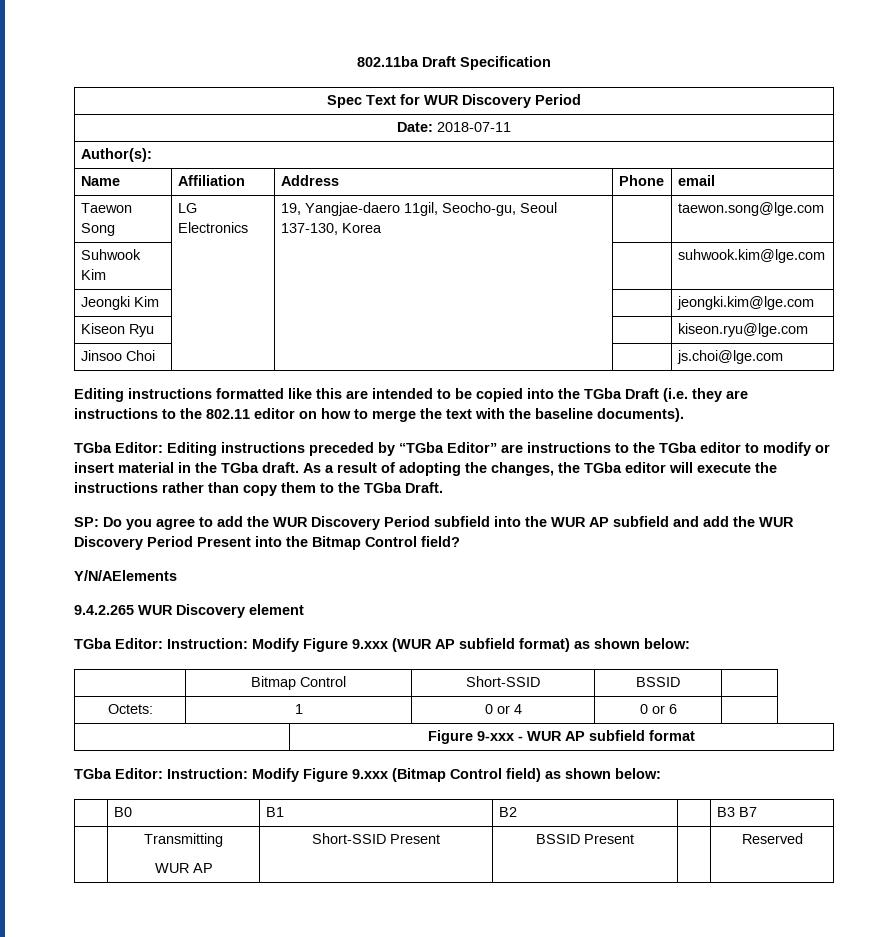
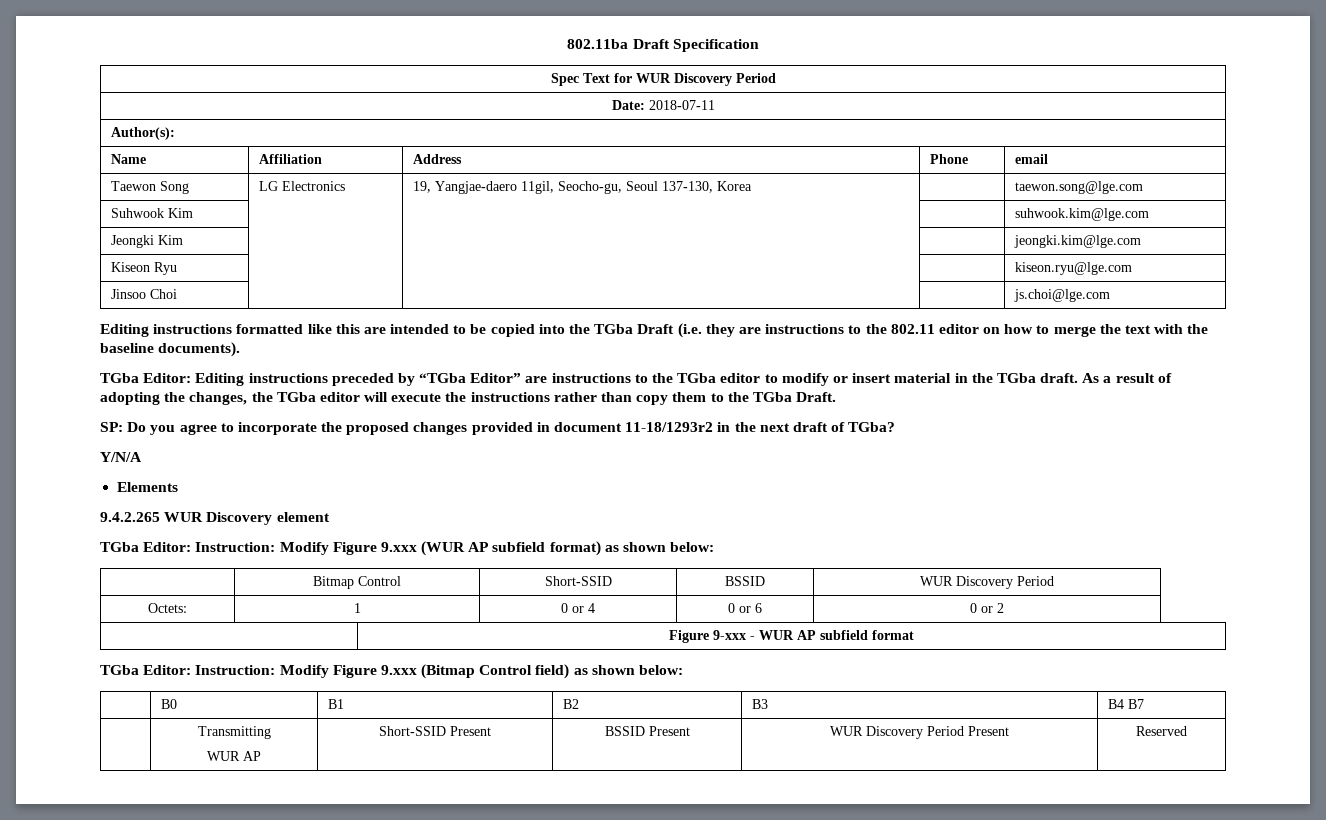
- SP: Do you agree to add the WUR Discovery Period subfield into the WUR AP subfield and add the WUR Discovery Period Present into the Bitmap Control field?
- Y/N/AElements
+ SP: Do you agree to incorporate the proposed changes provided in document 11-18/1293r2 in the next draft of TGba?
+ Y/N/A
+ Elements
- | Bitmap Control | Short-SSID | BSSID |
+ | Bitmap Control | Short-SSID | BSSID | WUR Discovery Period
- Octets: | 1 | 0 or 4 | 0 or 6 |
+ Octets: | 1 | 0 or 4 | 0 or 6 | 0 or 2
- | B0 | B1 | B2 | | B3 B7
+ | B0 | B1 | B2 | B3 | B4 B7
  | Transmitting
- WUR AP | Short-SSID Present | BSSID Present | | Reserved
+ WUR AP | Short-SSID Present | BSSID Present | WUR Discovery Period Present | Reserved

